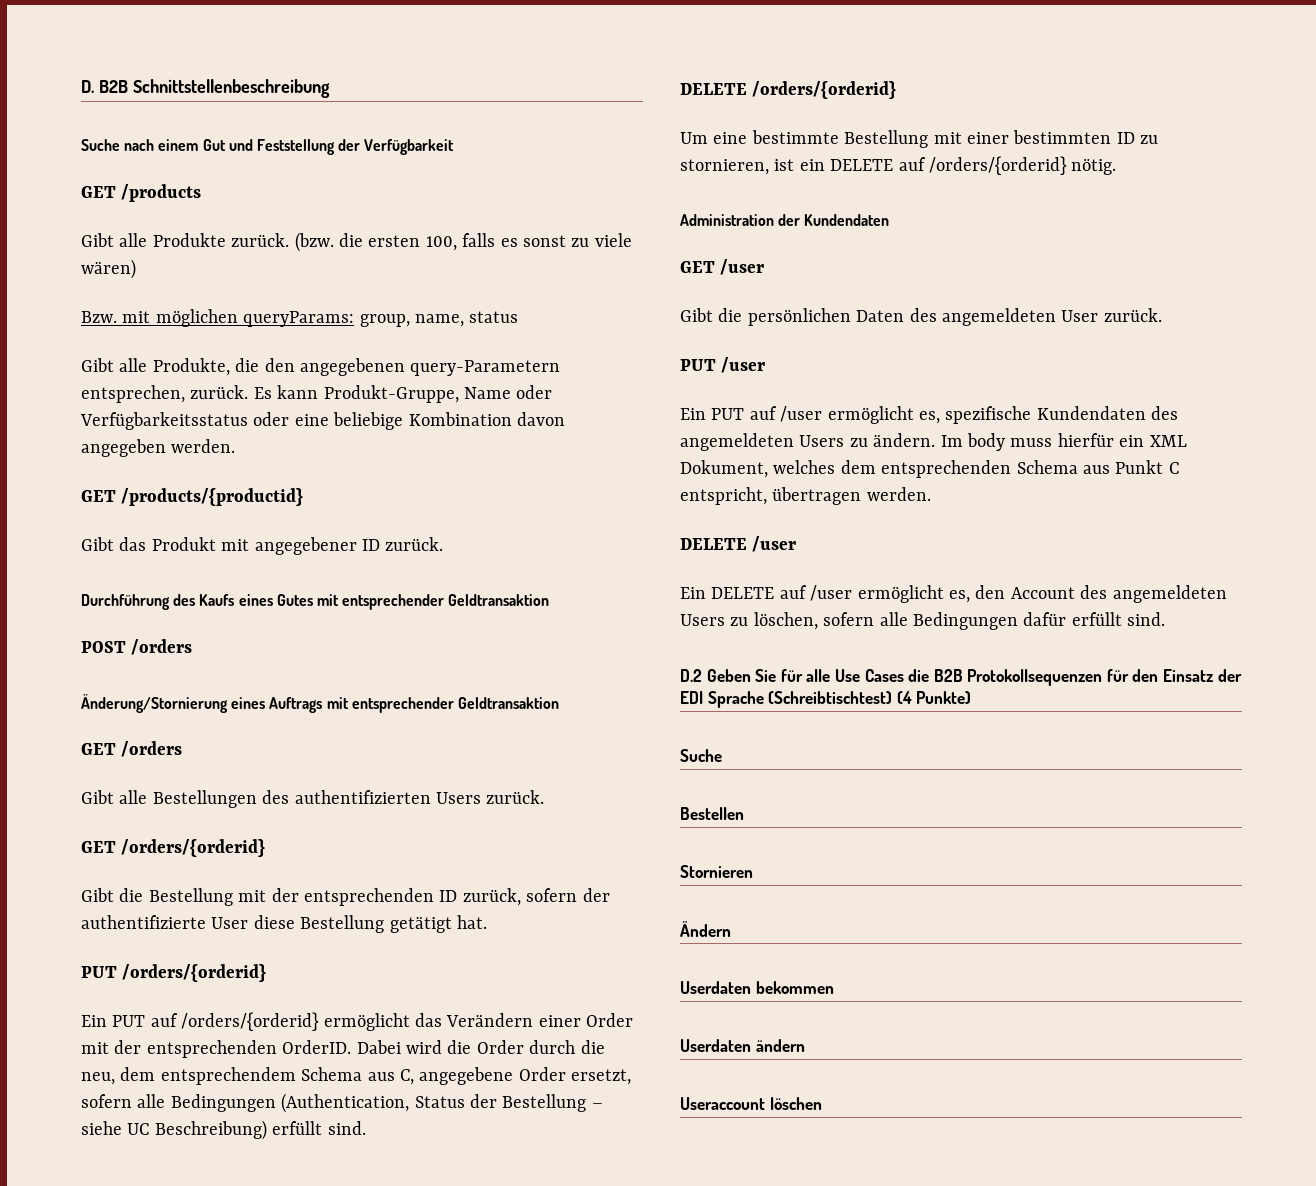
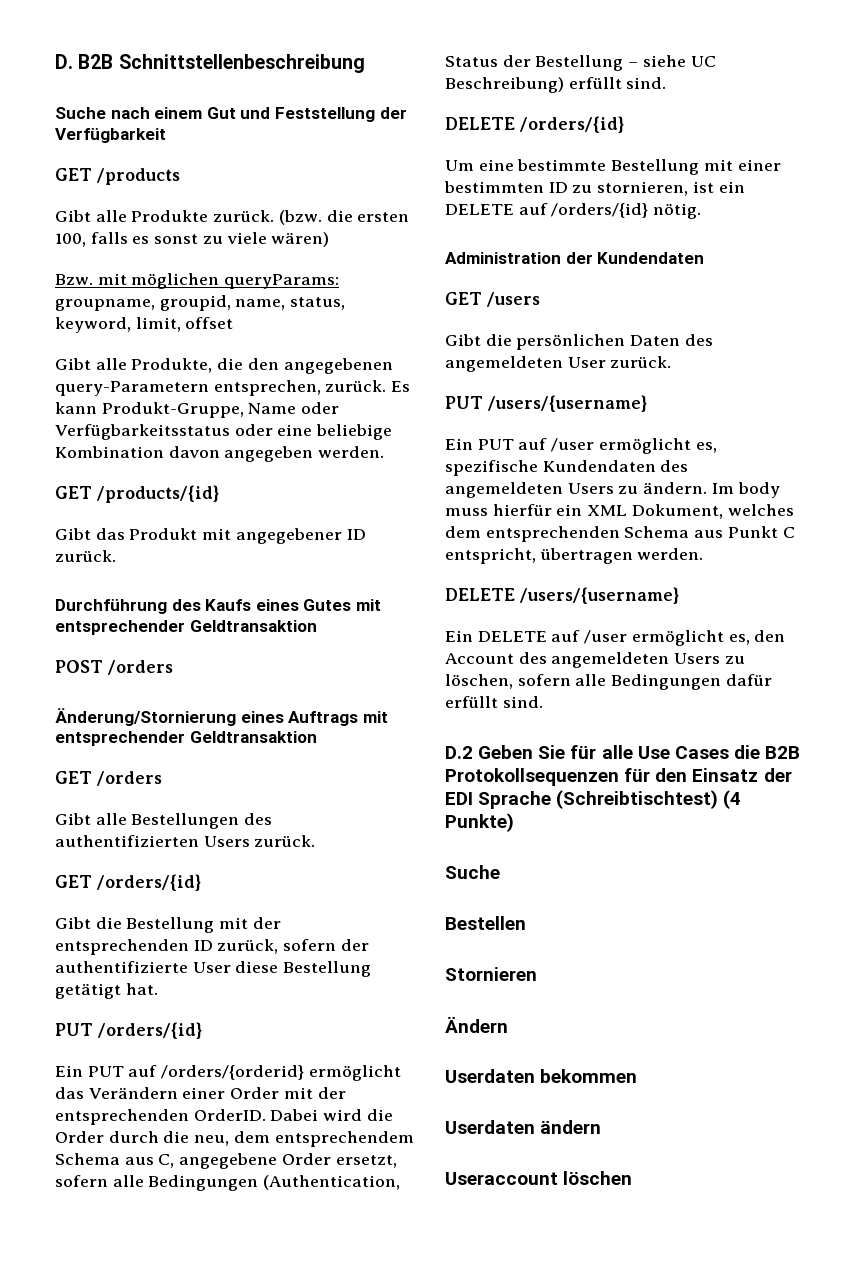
- Bzw. mit möglichen queryParams: group, name, status
+ Bzw. mit möglichen queryParams: groupname, groupid, name, status, keyword, limit, offset
- GET /products/{productid}
+ GET /products/{id}
- GET /orders/{orderid}
+ GET /orders/{id}
- PUT /orders/{orderid}
+ PUT /orders/{id}
- DELETE /orders/{orderid}
+ DELETE /orders/{id}
- Um eine bestimmte Bestellung mit einer bestimmten ID zu stornieren, ist ein DELETE auf /orders/{orderid} nötig.
+ Um eine bestimmte Bestellung mit einer bestimmten ID zu stornieren, ist ein DELETE auf /orders/{id} nötig.
- GET /user
+ GET /users
- PUT /user
+ PUT /users/{username}
- DELETE /user
+ DELETE /users/{username}

